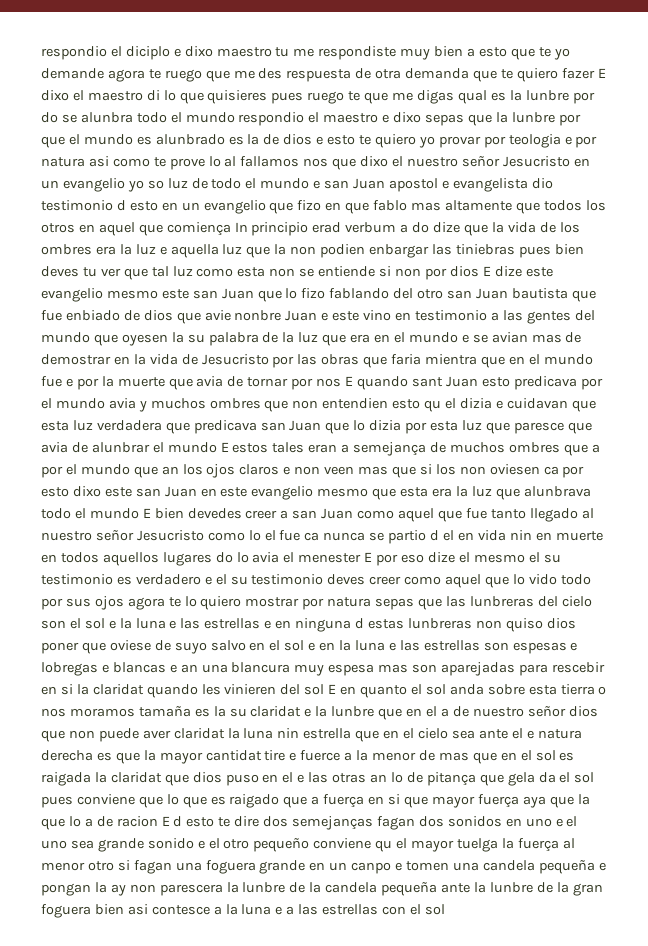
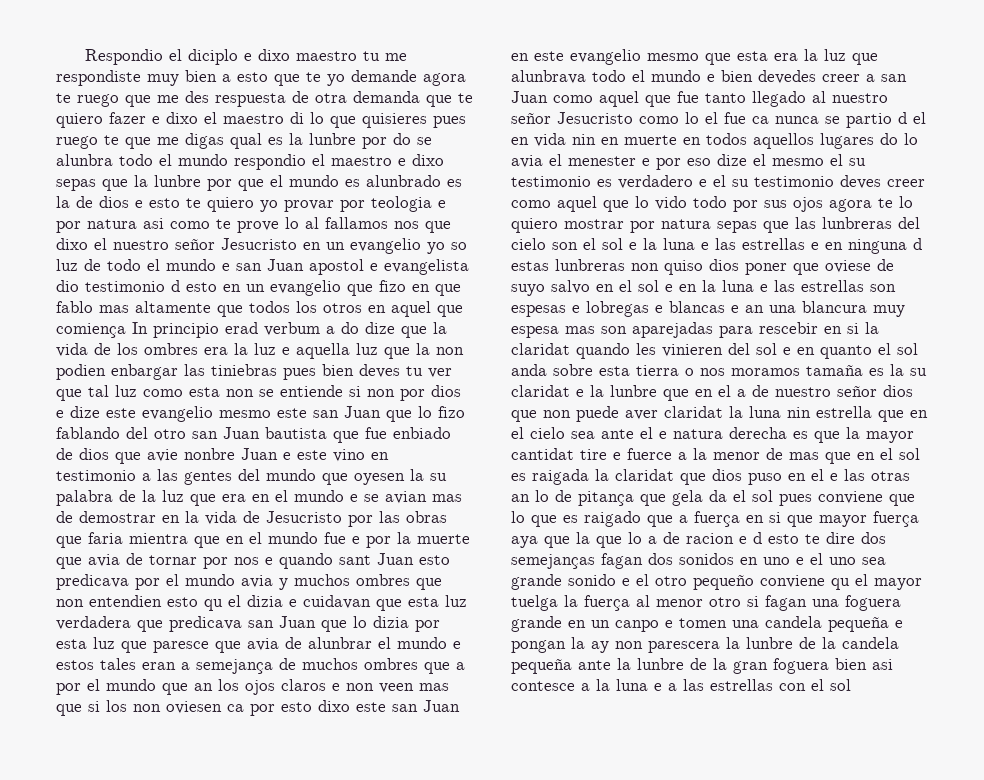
- respondio el diciplo e dixo maestro tu me respondiste muy bien a esto que te yo demande agora te ruego que me des respuesta de otra demanda que te quiero fazer E dixo el maestro di lo que quisieres pues ruego te que me digas qual es la lunbre por do se alunbra todo el mundo respondio el maestro e dixo sepas que la lunbre por que el mundo es alunbrado es la de dios e esto te quiero yo provar por teologia e por natura asi como te prove lo al fallamos nos que dixo el nuestro señor Jesucristo en un evangelio yo so luz de todo el mundo e san Juan apostol e evangelista dio testimonio d esto en un evangelio que fizo en que fablo mas altamente que todos los otros en aquel que comiença In principio erad verbum a do dize que la vida de los ombres era la luz e aquella luz que la non podien enbargar las tiniebras pues bien deves tu ver que tal luz como esta non se entiende si non por dios E dize este evangelio mesmo este san Juan que lo fizo fablando del otro san Juan bautista que fue enbiado de dios que avie nonbre Juan e este vino en testimonio a las gentes del mundo que oyesen la su palabra de la luz que era en el mundo e se avian mas de demostrar en la vida de Jesucristo por las obras que faria mientra que en el mundo fue e por la muerte que avia de tornar por nos E quando sant Juan esto predicava por el mundo avia y muchos ombres que non entendien esto qu el dizia e cuidavan que esta luz verdadera que predicava san Juan que lo dizia por esta luz que paresce que avia de alunbrar el mundo E estos tales eran a semejança de muchos ombres que a por el mundo que an los ojos claros e non veen mas que si los non oviesen ca por esto dixo este san Juan en este evangelio mesmo que esta era la luz que alunbrava todo el mundo E bien devedes creer a san Juan como aquel que fue tanto llegado al nuestro señor Jesucristo como lo el fue ca nunca se partio d el en vida nin en muerte en todos aquellos lugares do lo avia el menester E por eso dize el mesmo el su testimonio es verdadero e el su testimonio deves creer como aquel que lo vido todo por sus ojos agora te lo quiero mostrar por natura sepas que las lunbreras del cielo son el sol e la luna e las estrellas e en ninguna d estas lunbreras non quiso dios poner que oviese de suyo salvo en el sol e en la luna e las estrellas son espesas e lobregas e blancas e an una blancura muy espesa mas son aparejadas para rescebir en si la claridat quando les vinieren del sol E en quanto el sol anda sobre esta tierra o nos moramos tamaña es la su claridat e la lunbre que en el a de nuestro señor dios que non puede aver claridat la luna nin estrella que en el cielo sea ante el e natura derecha es que la mayor cantidat tire e fuerce a la menor de mas que en el sol es raigada la claridat que dios puso en el e las otras an lo de pitança que gela da el sol pues conviene que lo que es raigado que a fuerça en si que mayor fuerça aya que la que lo a de racion E d esto te dire dos semejanças fagan dos sonidos en uno e el uno sea grande sonido e el otro pequeño conviene qu el mayor tuelga la fuerça al menor otro si fagan una foguera grande en un canpo e tomen una candela pequeña e pongan la ay non parescera la lunbre de la candela pequeña ante la lunbre de la gran foguera bien asi contesce a la luna e a las estrellas con el sol
+ Respondio el diciplo e dixo maestro tu me respondiste muy bien a esto que te yo demande agora te ruego que me des respuesta de otra demanda que te quiero fazer e dixo el maestro di lo que quisieres pues ruego te que me digas qual es la lunbre por do se alunbra todo el mundo respondio el maestro e dixo sepas que la lunbre por que el mundo es alunbrado es la de dios e esto te quiero yo provar por teologia e por natura asi como te prove lo al fallamos nos que dixo el nuestro señor Jesucristo en un evangelio yo so luz de todo el mundo e san Juan apostol e evangelista dio testimonio d esto en un evangelio que fizo en que fablo mas altamente que todos los otros en aquel que comiença In principio erad verbum a do dize que la vida de los ombres era la luz e aquella luz que la non podien enbargar las tiniebras pues bien deves tu ver que tal luz como esta non se entiende si non por dios e dize este evangelio mesmo este san Juan que lo fizo fablando del otro san Juan bautista que fue enbiado de dios que avie nonbre Juan e este vino en testimonio a las gentes del mundo que oyesen la su palabra de la luz que era en el mundo e se avian mas de demostrar en la vida de Jesucristo por las obras que faria mientra que en el mundo fue e por la muerte que avia de tornar por nos e quando sant Juan esto predicava por el mundo avia y muchos ombres que non entendien esto qu el dizia e cuidavan que esta luz verdadera que predicava san Juan que lo dizia por esta luz que paresce que avia de alunbrar el mundo e estos tales eran a semejança de muchos ombres que a por el mundo que an los ojos claros e non veen mas que si los non oviesen ca por esto dixo este san Juan en este evangelio mesmo que esta era la luz que alunbrava todo el mundo e bien devedes creer a san Juan como aquel que fue tanto llegado al nuestro señor Jesucristo como lo el fue ca nunca se partio d el en vida nin en muerte en todos aquellos lugares do lo avia el menester e por eso dize el mesmo el su testimonio es verdadero e el su testimonio deves creer como aquel que lo vido todo por sus ojos agora te lo quiero mostrar por natura sepas que las lunbreras del cielo son el sol e la luna e las estrellas e en ninguna d estas lunbreras non quiso dios poner que oviese de suyo salvo en el sol e en la luna e las estrellas son espesas e lobregas e blancas e an una blancura muy espesa mas son aparejadas para rescebir en si la claridat quando les vinieren del sol e en quanto el sol anda sobre esta tierra o nos moramos tamaña es la su claridat e la lunbre que en el a de nuestro señor dios que non puede aver claridat la luna nin estrella que en el cielo sea ante el e natura derecha es que la mayor cantidat tire e fuerce a la menor de mas que en el sol es raigada la claridat que dios puso en el e las otras an lo de pitança que gela da el sol pues conviene que lo que es raigado que a fuerça en si que mayor fuerça aya que la que lo a de racion e d esto te dire dos semejanças fagan dos sonidos en uno e el uno sea grande sonido e el otro pequeño conviene qu el mayor tuelga la fuerça al menor otro si fagan una foguera grande en un canpo e tomen una candela pequeña e pongan la ay non parescera la lunbre de la candela pequeña ante la lunbre de la gran foguera bien asi contesce a la luna e a las estrellas con el sol

